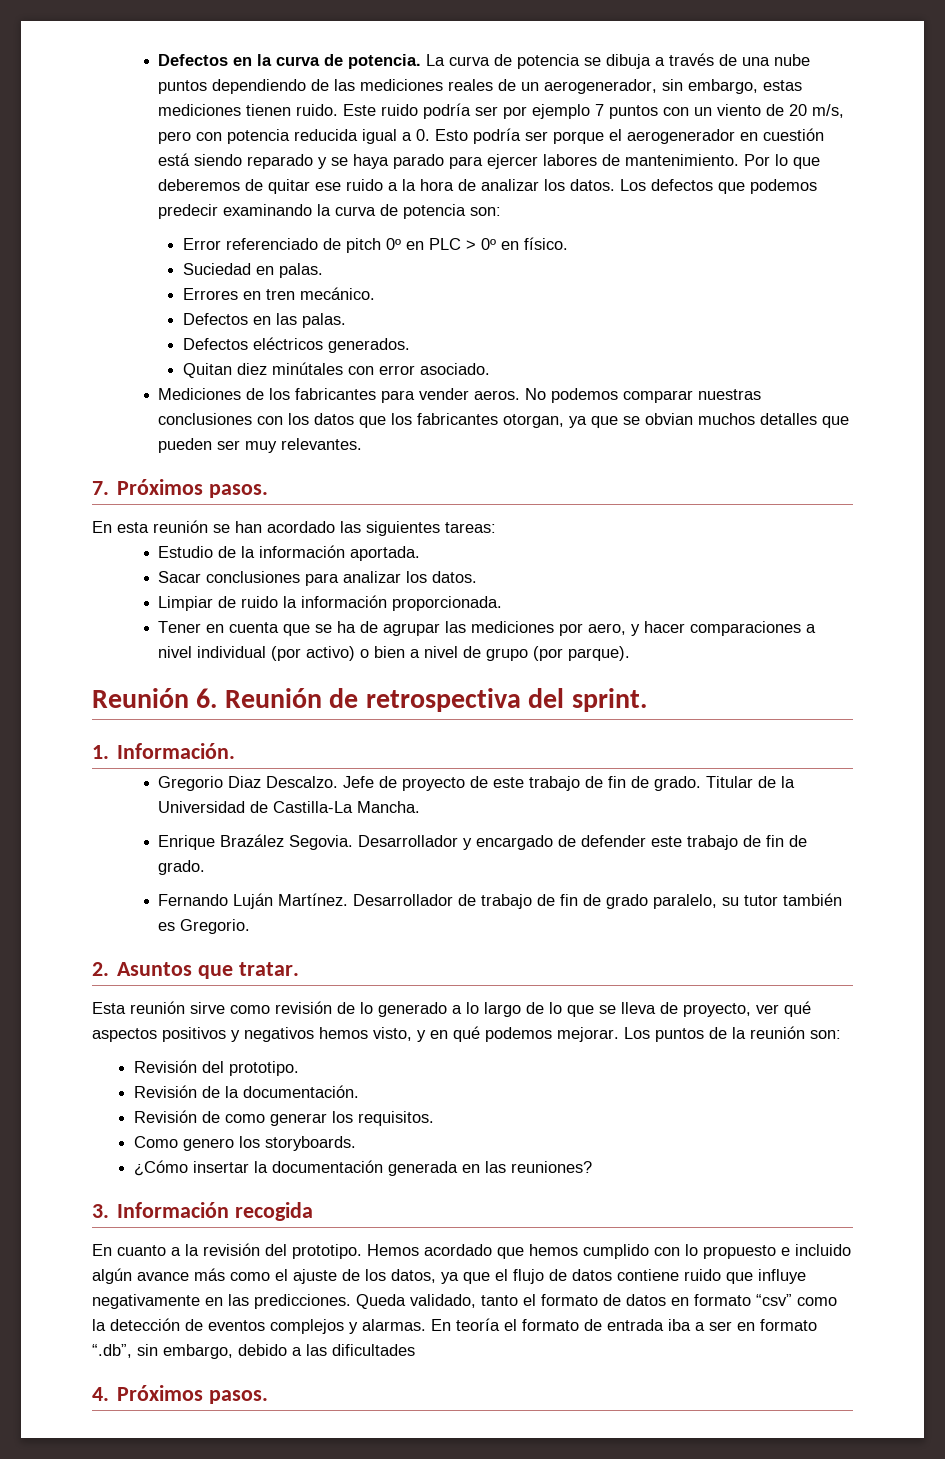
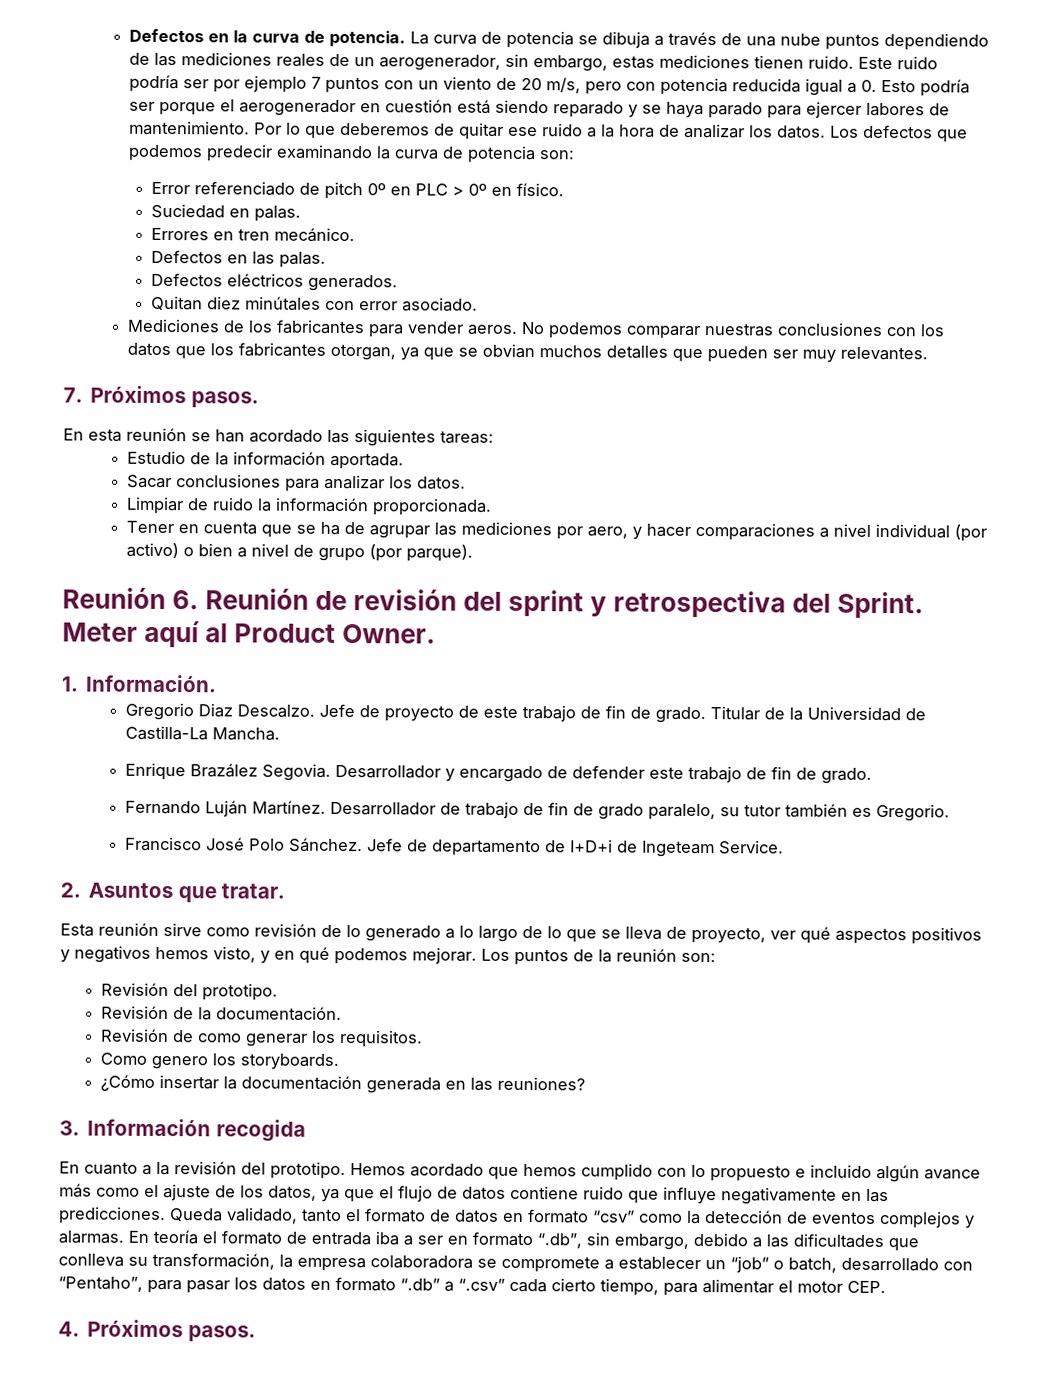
- Reunión 6. Reunión de retrospectiva del sprint.
+ Reunión 6. Reunión de revisión del sprint y retrospectiva del Sprint. Meter aquí al Product Owner.
+ Francisco José Polo Sánchez. Jefe de departamento de I+D+i de Ingeteam Service.
- En teoría el formato de entrada iba a ser en formato “.db”, sin embargo, debido a las dificultades
+ En teoría el formato de entrada iba a ser en formato “.db”, sin embargo, debido a las dificultades que conlleva su transformación, la empresa colaboradora se compromete a establecer un “job” o batch, desarrollado con “Pentaho”, para pasar los datos en formato “.db” a “.csv” cada cierto tiempo, para alimentar el motor CEP.

